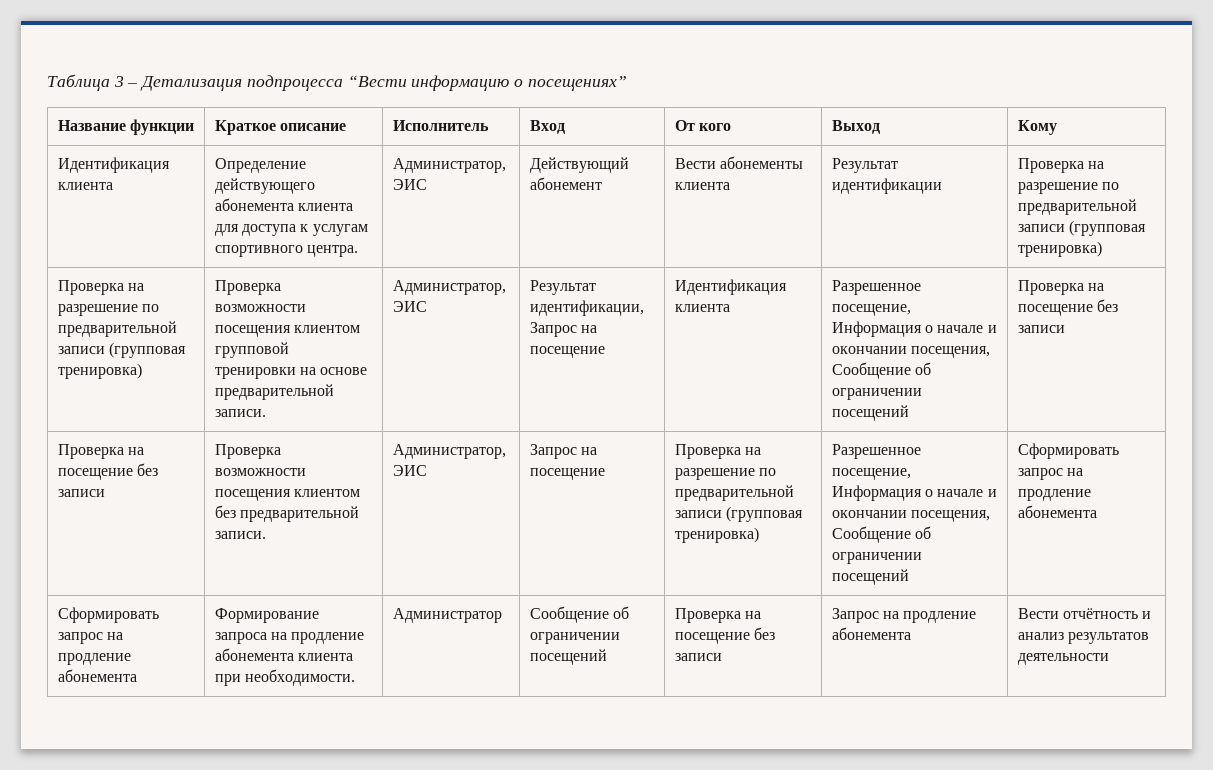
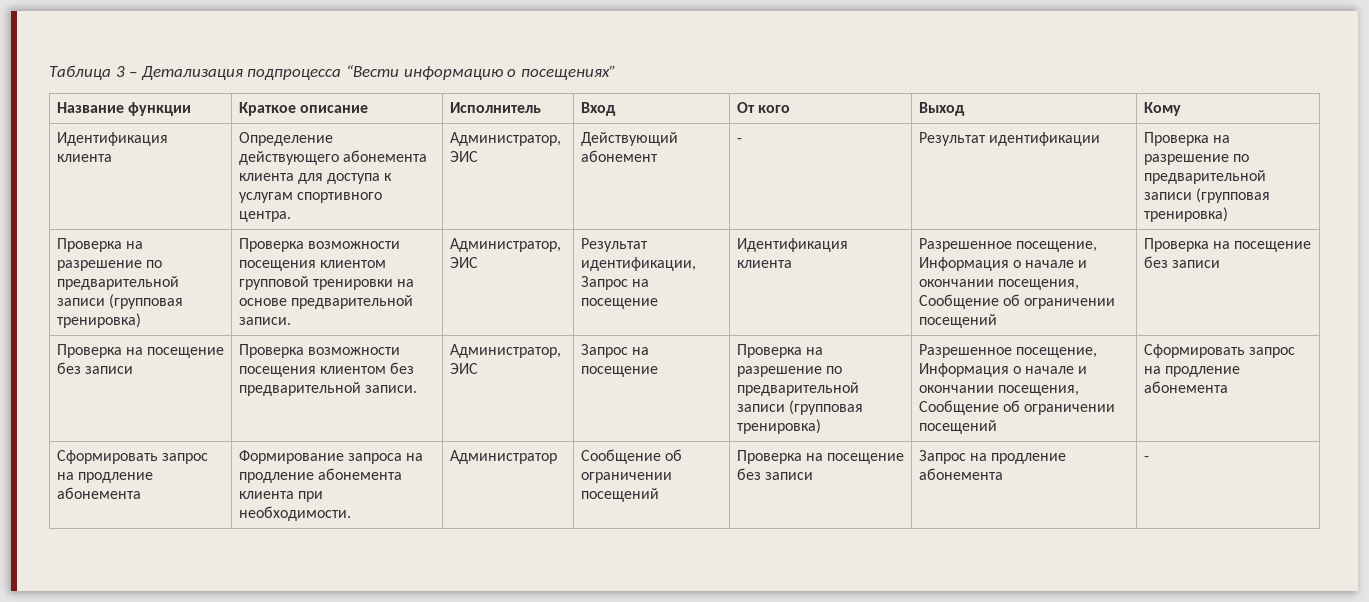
- Идентификация клиента | Определение действующего абонемента клиента для доступа к услугам спортивного центра. | Администратор, ЭИС | Действующий абонемент | Вести абонементы клиента | Результат идентификации | Проверка на разрешение по предварительной записи (групповая тренировка)
+ Идентификация клиента | Определение действующего абонемента клиента для доступа к услугам спортивного центра. | Администратор, ЭИС | Действующий абонемент | - | Результат идентификации | Проверка на разрешение по предварительной записи (групповая тренировка)
- Сформировать запрос на продление абонемента | Формирование запроса на продление абонемента клиента при необходимости. | Администратор | Сообщение об ограничении посещений | Проверка на посещение без записи | Запрос на продление абонемента | Вести отчётность и анализ результатов деятельности
+ Сформировать запрос на продление абонемента | Формирование запроса на продление абонемента клиента при необходимости. | Администратор | Сообщение об ограничении посещений | Проверка на посещение без записи | Запрос на продление абонемента | -

